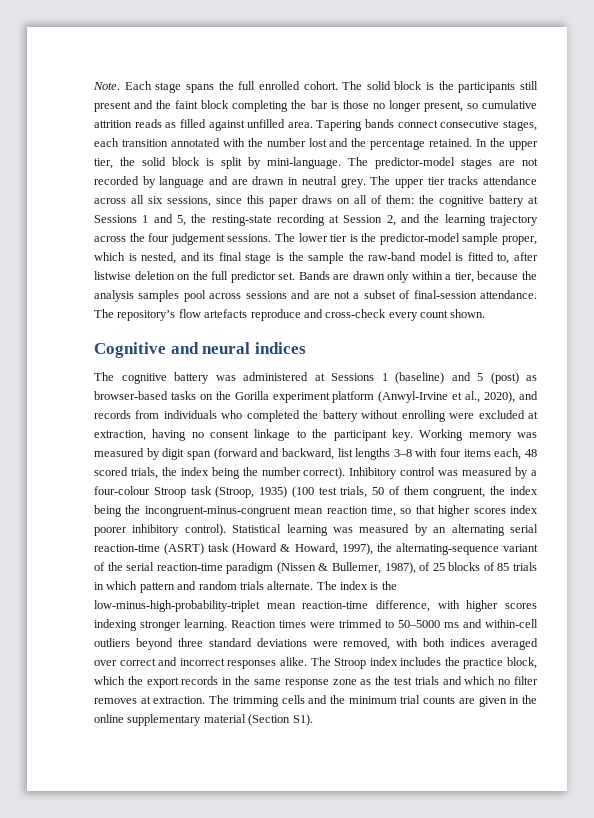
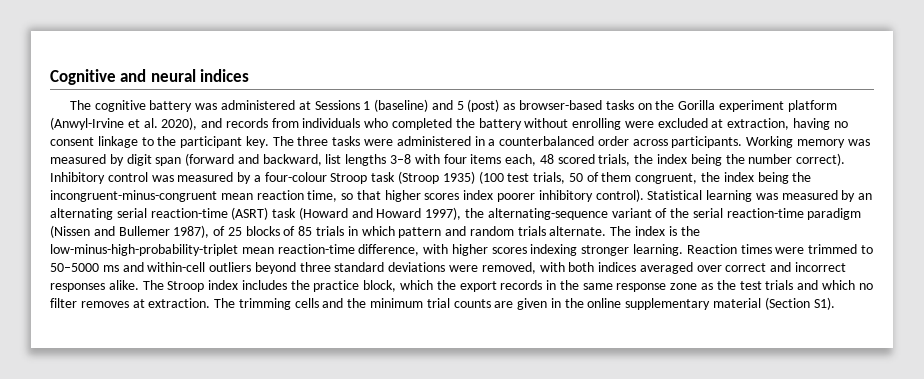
- Note. Each stage spans the full enrolled cohort. The solid block is the participants still present and the faint block completing the bar is those no longer present, so cumulative attrition reads as filled against unfilled area. Tapering bands connect consecutive stages, each transition annotated with the number lost and the percentage retained. In the upper tier, the solid block is split by mini-language. The predictor-model stages are not recorded by language and are drawn in neutral grey. The upper tier tracks attendance across all six sessions, since this paper draws on all of them: the cognitive battery at Sessions 1 and 5, the resting-state recording at Session 2, and the learning trajectory across the four judgement sessions. The lower tier is the predictor-model sample proper, which is nested, and its final stage is the sample the raw-band model is fitted to, after listwise deletion on the full predictor set. Bands are drawn only within a tier, because the analysis samples pool across sessions and are not a subset of final-session attendance. The repository’s flow artefacts reproduce and cross-check every count shown.
- The cognitive battery was administered at Sessions 1 (baseline) and 5 (post) as browser-based tasks on the Gorilla experiment platform (Anwyl-Irvine et al., 2020), and records from individuals who completed the battery without enrolling were excluded at extraction, having no consent linkage to the participant key.
+ The cognitive battery was administered at Sessions 1 (baseline) and 5 (post) as browser-based tasks on the Gorilla experiment platform (Anwyl-Irvine et al. 2020), and records from individuals who completed the battery without enrolling were excluded at extraction, having no consent linkage to the participant key.
+ The three tasks were administered in a counterbalanced order across participants.
- Inhibitory control was measured by a four-colour Stroop task (Stroop, 1935) (100 test trials, 50 of them congruent, the index being the incongruent-minus-congruent mean reaction time, so that higher scores index poorer inhibitory control).
+ Inhibitory control was measured by a four-colour Stroop task (Stroop 1935) (100 test trials, 50 of them congruent, the index being the incongruent-minus-congruent mean reaction time, so that higher scores index poorer inhibitory control).
- Statistical learning was measured by an alternating serial reaction-time (ASRT) task (Howard & Howard, 1997), the alternating-sequence variant of the serial reaction-time paradigm (Nissen & Bullemer, 1987), of 25 blocks of 85 trials in which pattern and random trials alternate.
+ Statistical learning was measured by an alternating serial reaction-time (ASRT) task (Howard and Howard 1997), the alternating-sequence variant of the serial reaction-time paradigm (Nissen and Bullemer 1987), of 25 blocks of 85 trials in which pattern and random trials alternate.

